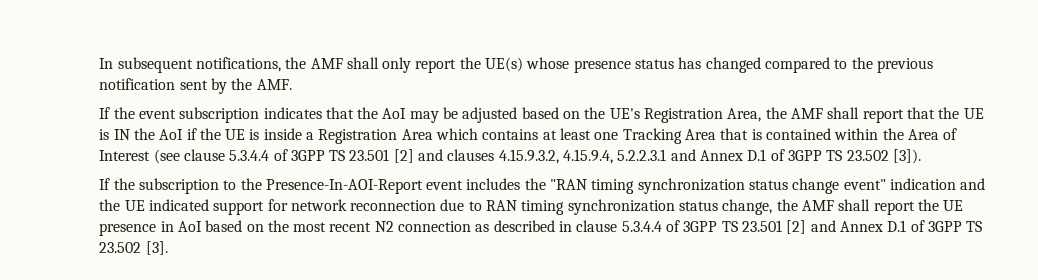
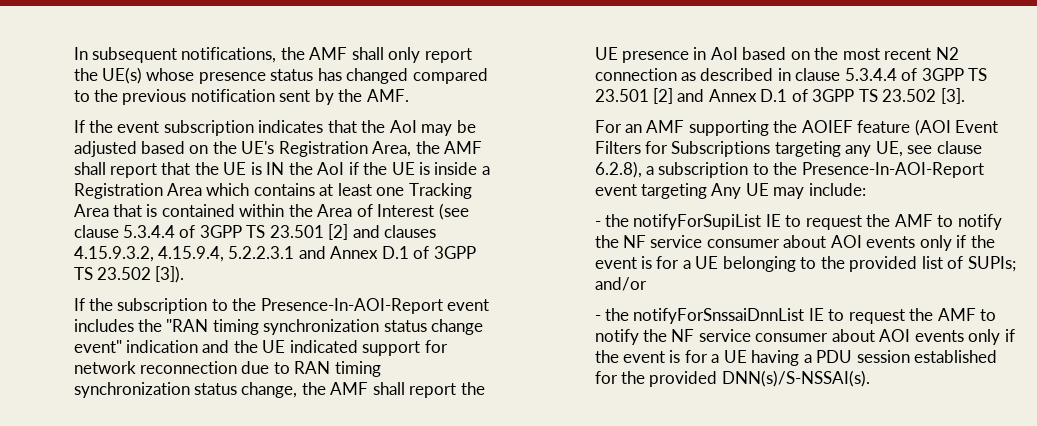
+ For an AMF supporting the AOIEF feature (AOI Event Filters for Subscriptions targeting any UE, see clause 6.2.8), a subscription to the Presence-In-AOI-Report event targeting Any UE may include:
+ - the notifyForSupiList IE to request the AMF to notify the NF service consumer about AOI events only if the event is for a UE belonging to the provided list of SUPIs; and/or
+ - the notifyForSnssaiDnnList IE to request the AMF to notify the NF service consumer about AOI events only if the event is for a UE having a PDU session established for the provided DNN(s)/S-NSSAI(s).

